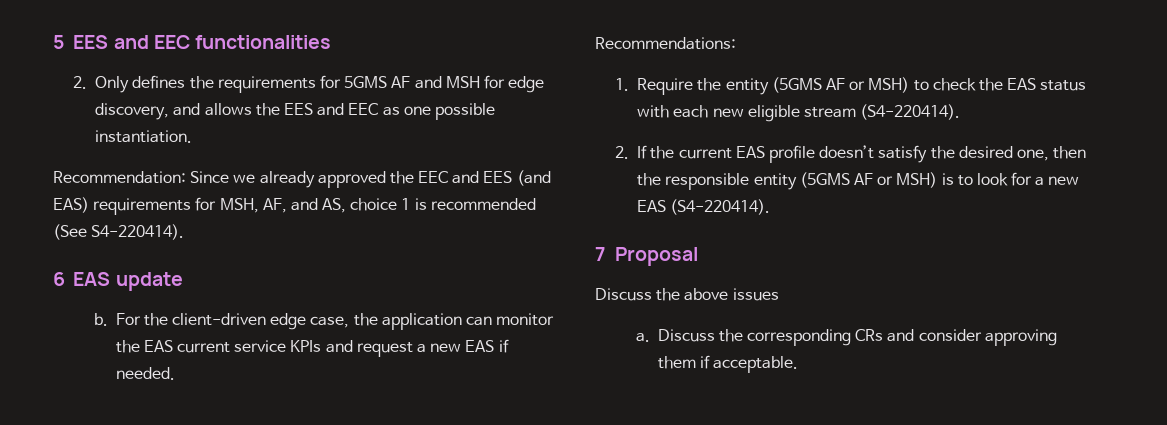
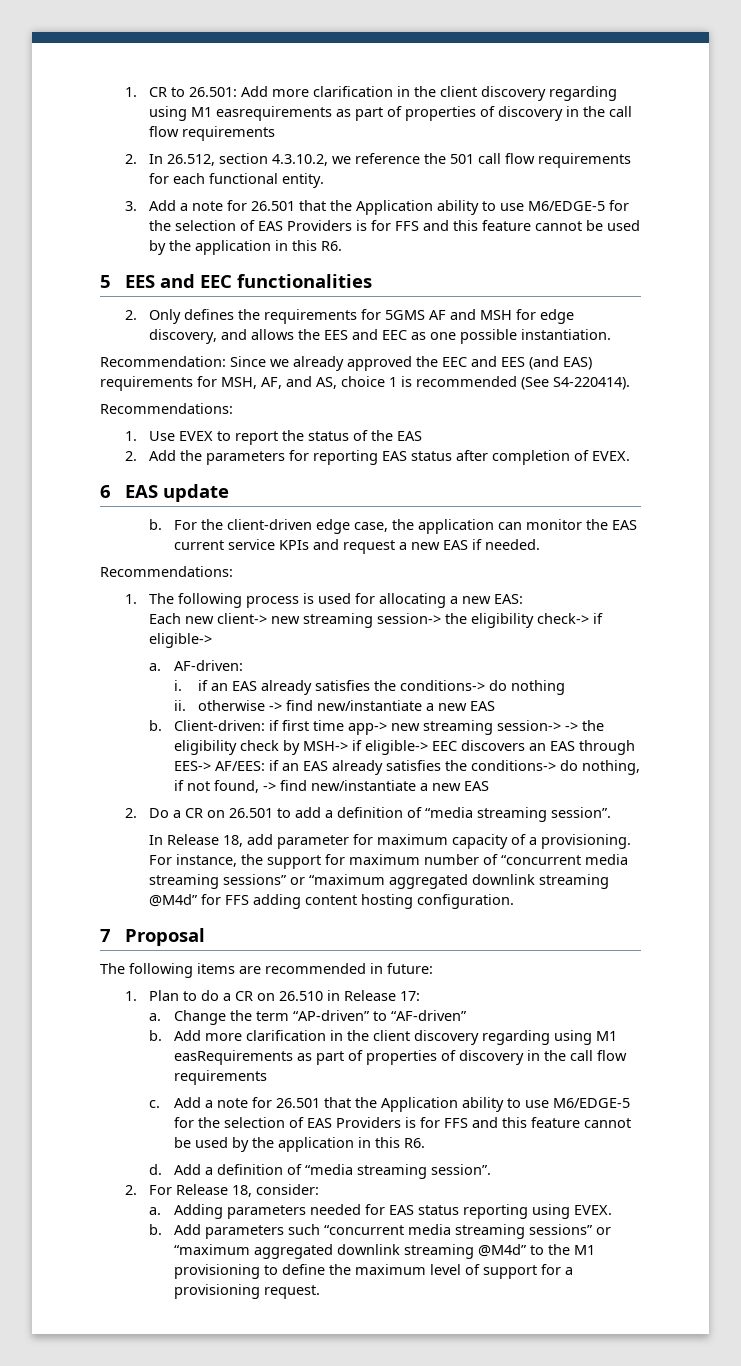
+ 1. CR to 26.501: Add more clarification in the client discovery regarding using M1 easrequirements as part of properties of discovery in the call flow requirements
+ 2. In 26.512, section 4.3.10.2, we reference the 501 call flow requirements for each functional entity.
+ 3. Add a note for 26.501 that the Application ability to use M6/EDGE-5 for the selection of EAS Providers is for FFS and this feature cannot be used by the application in this R6.
  Recommendation: Since we already approved the EEC and EES (and EAS) requirements for MSH, AF, and AS, choice 1 is recommended (See S4-220414).
+ Recommendations:
+ 1. Use EVEX to report the status of the EAS
+ 2. Add the parameters for reporting EAS status after completion of EVEX.
- 1. Require the entity (5GMS AF or MSH) to check the EAS status with each new eligible stream (S4-220414).
- 2. If the current EAS profile doesn’t satisfy the desired one, then the responsible entity (5GMS AF or MSH) is to look for a new EAS (S4-220414).
+ 1. The following process is used for allocating a new EAS:
+ Each new client-> new streaming session-> the eligibility check-> if eligible->
+ a. AF-driven:
+ i. if an EAS already satisfies the conditions-> do nothing
+ ii. otherwise -> find new/instantiate a new EAS
+ b. Client-driven: if first time app-> new streaming session-> -> the eligibility check by MSH-> if eligible-> EEC discovers an EAS through EES-> AF/EES: if an EAS already satisfies the conditions-> do nothing, if not found, -> find new/instantiate a new EAS
+ 2. Do a CR on 26.501 to add a definition of “media streaming session”.
+ In Release 18, add parameter for maximum capacity of a provisioning. For instance, the support for maximum number of “concurrent media streaming sessions” or “maximum aggregated downlink streaming @M4d” for FFS adding content hosting configuration.
  7 Proposal
- Discuss the above issues
- a. Discuss the corresponding CRs and consider approving them if acceptable.
+ The following items are recommended in future:
+ 1. Plan to do a CR on 26.510 in Release 17:
+ a. Change the term “AP-driven” to “AF-driven”
+ b. Add more clarification in the client discovery regarding using M1 easRequirements as part of properties of discovery in the call flow requirements
+ c. Add a note for 26.501 that the Application ability to use M6/EDGE-5 for the selection of EAS Providers is for FFS and this feature cannot be used by the application in this R6.
+ d. Add a definition of “media streaming session”.
+ 2. For Release 18, consider:
+ a. Adding parameters needed for EAS status reporting using EVEX.
+ b. Add parameters such “concurrent media streaming sessions” or “maximum aggregated downlink streaming @M4d” to the M1 provisioning to define the maximum level of support for a provisioning request.

